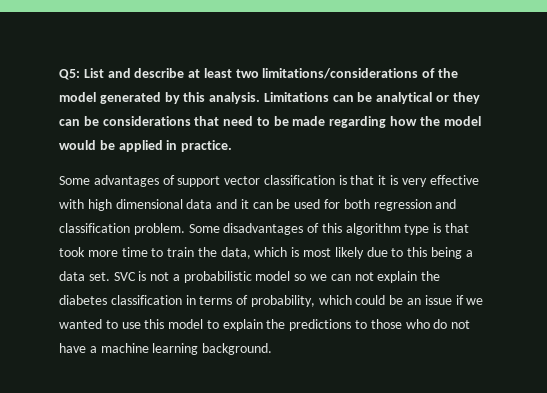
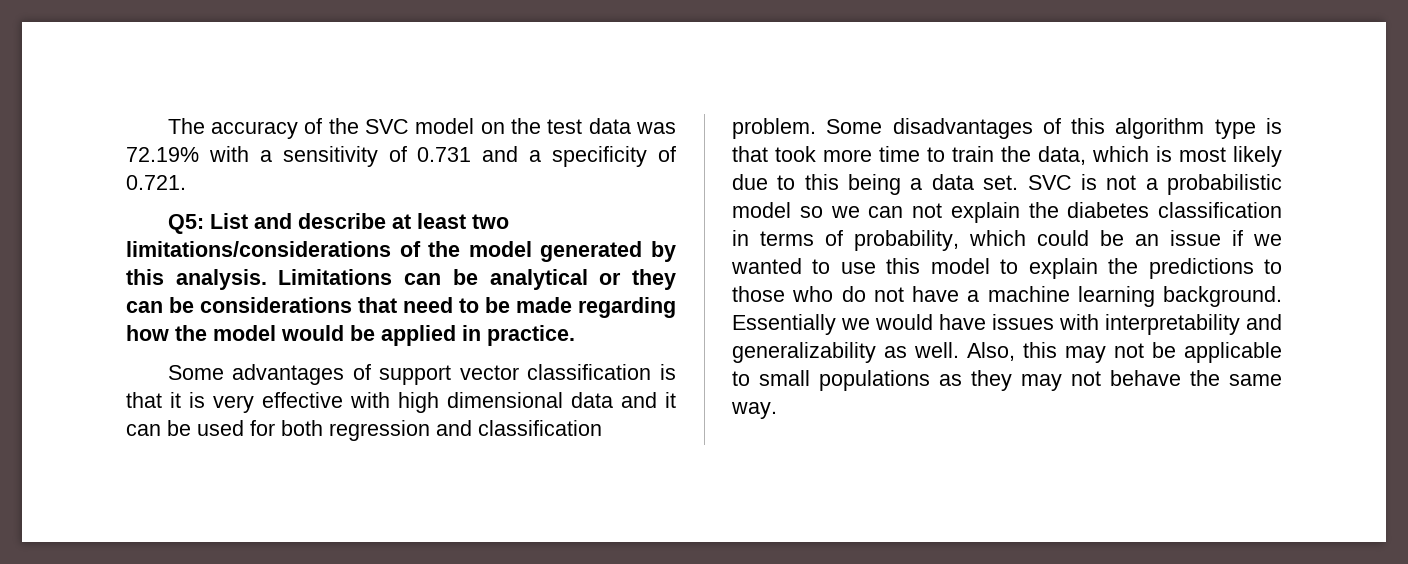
+ The accuracy of the SVC model on the test data was 72.19% with a sensitivity of 0.731 and a specificity of 0.721.
+ Essentially we would have issues with interpretability and generalizability as well. Also, this may not be applicable to small populations as they may not behave the same way.

